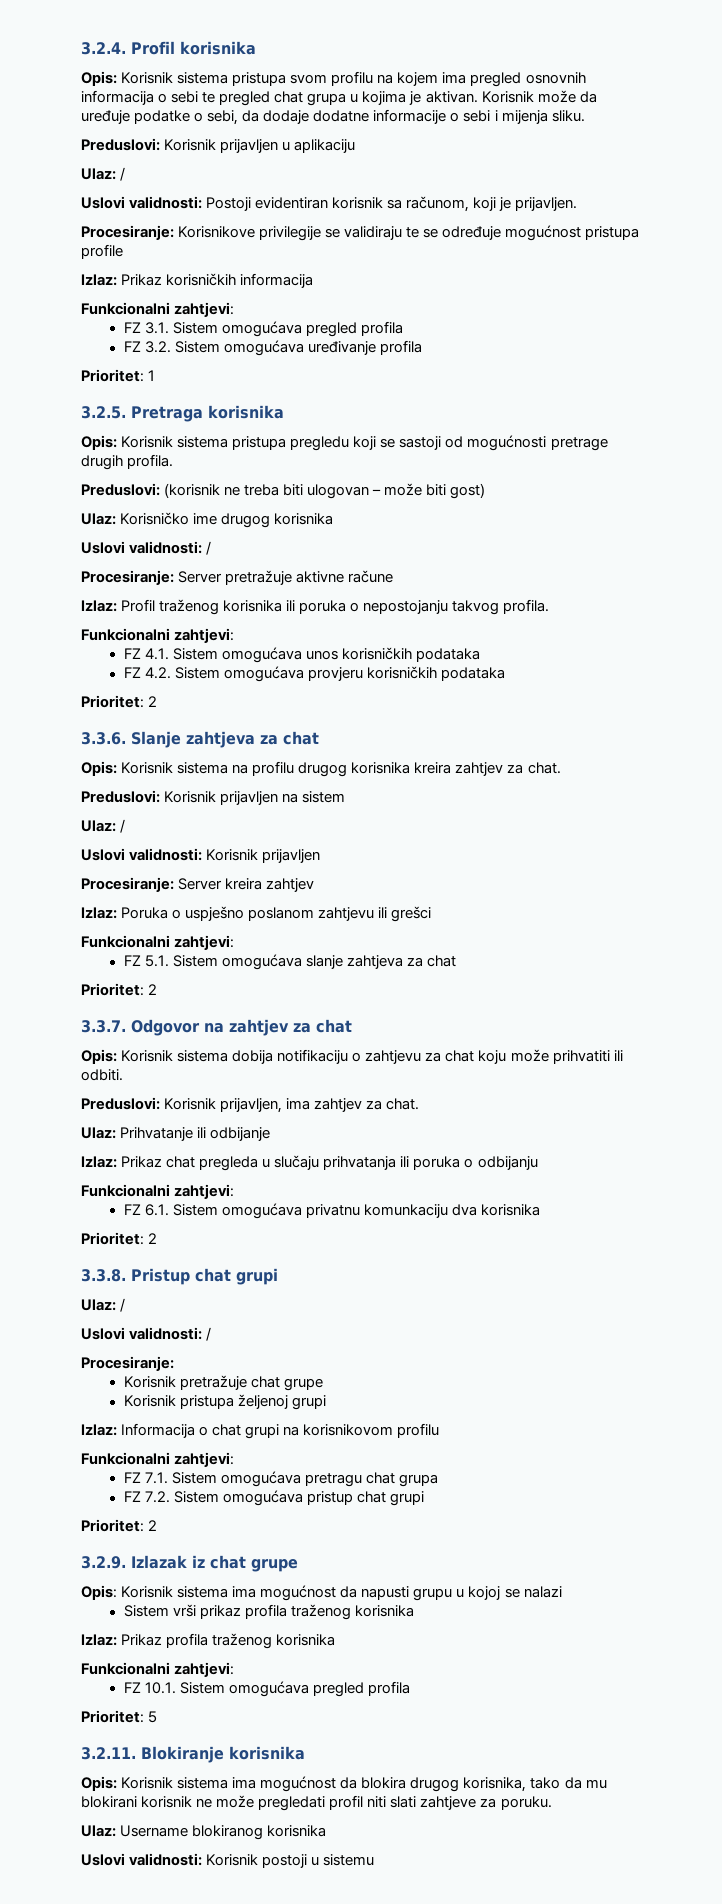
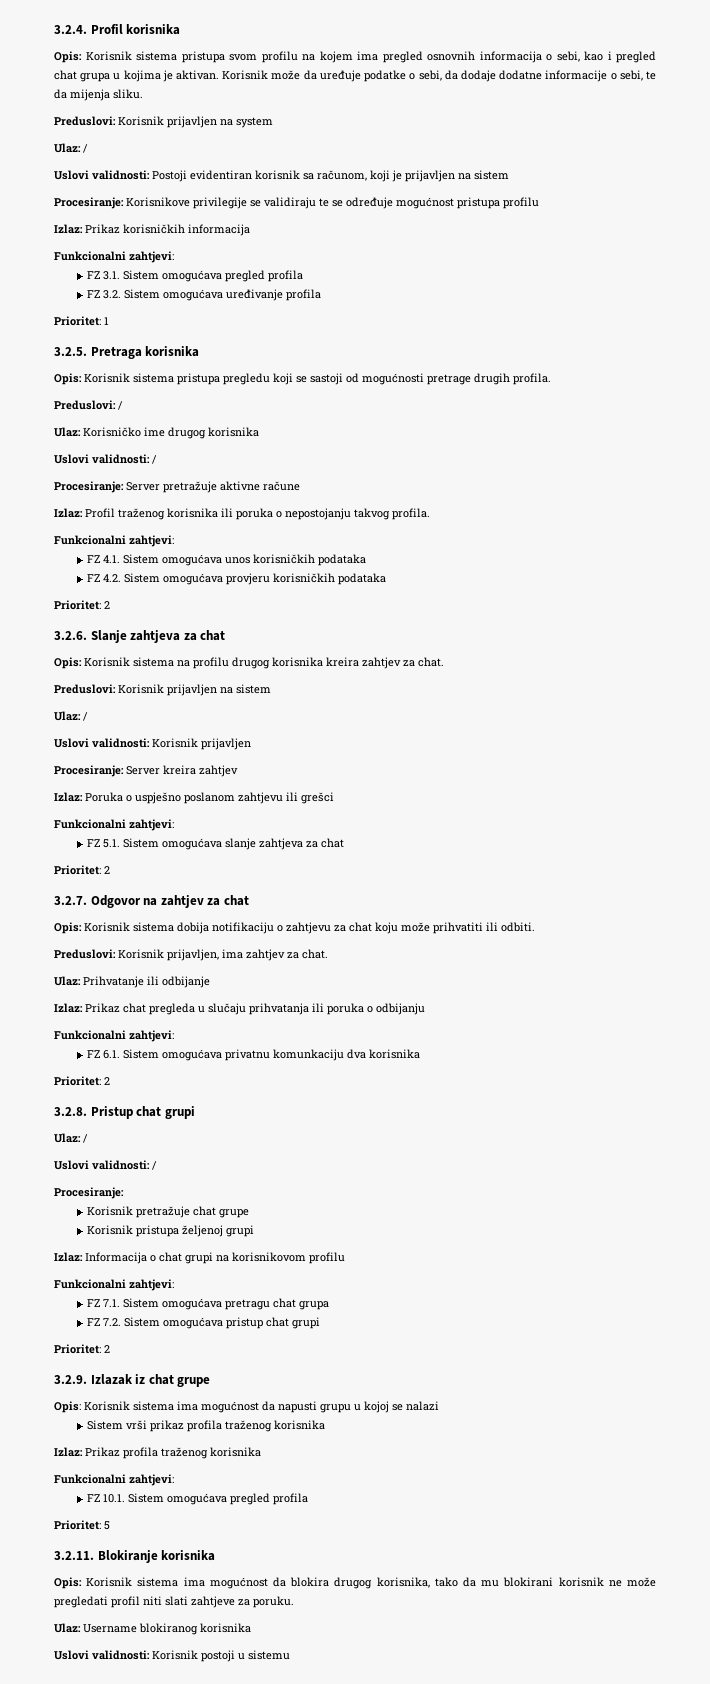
- Opis: Korisnik sistema pristupa svom profilu na kojem ima pregled osnovnih informacija o sebi te pregled chat grupa u kojima je aktivan.
+ Opis: Korisnik sistema pristupa svom profilu na kojem ima pregled osnovnih informacija o sebi, kao i pregled chat grupa u kojima je aktivan.
- Korisnik može da uređuje podatke o sebi, da dodaje dodatne informacije o sebi i mijenja sliku.
+ Korisnik može da uređuje podatke o sebi, da dodaje dodatne informacije o sebi, te da mijenja sliku.
- Preduslovi: Korisnik prijavljen u aplikaciju
+ Preduslovi: Korisnik prijavljen na system
- Uslovi validnosti: Postoji evidentiran korisnik sa računom, koji je prijavljen.
+ Uslovi validnosti: Postoji evidentiran korisnik sa računom, koji je prijavljen na sistem
- Procesiranje: Korisnikove privilegije se validiraju te se određuje mogućnost pristupa profile
+ Procesiranje: Korisnikove privilegije se validiraju te se određuje mogućnost pristupa profilu
- Preduslovi: (korisnik ne treba biti ulogovan – može biti gost)
+ Preduslovi: /
- 3.3.6. Slanje zahtjeva za chat
+ 3.2.6. Slanje zahtjeva za chat
- 3.3.7. Odgovor na zahtjev za chat
+ 3.2.7. Odgovor na zahtjev za chat
- 3.3.8. Pristup chat grupi
+ 3.2.8. Pristup chat grupi

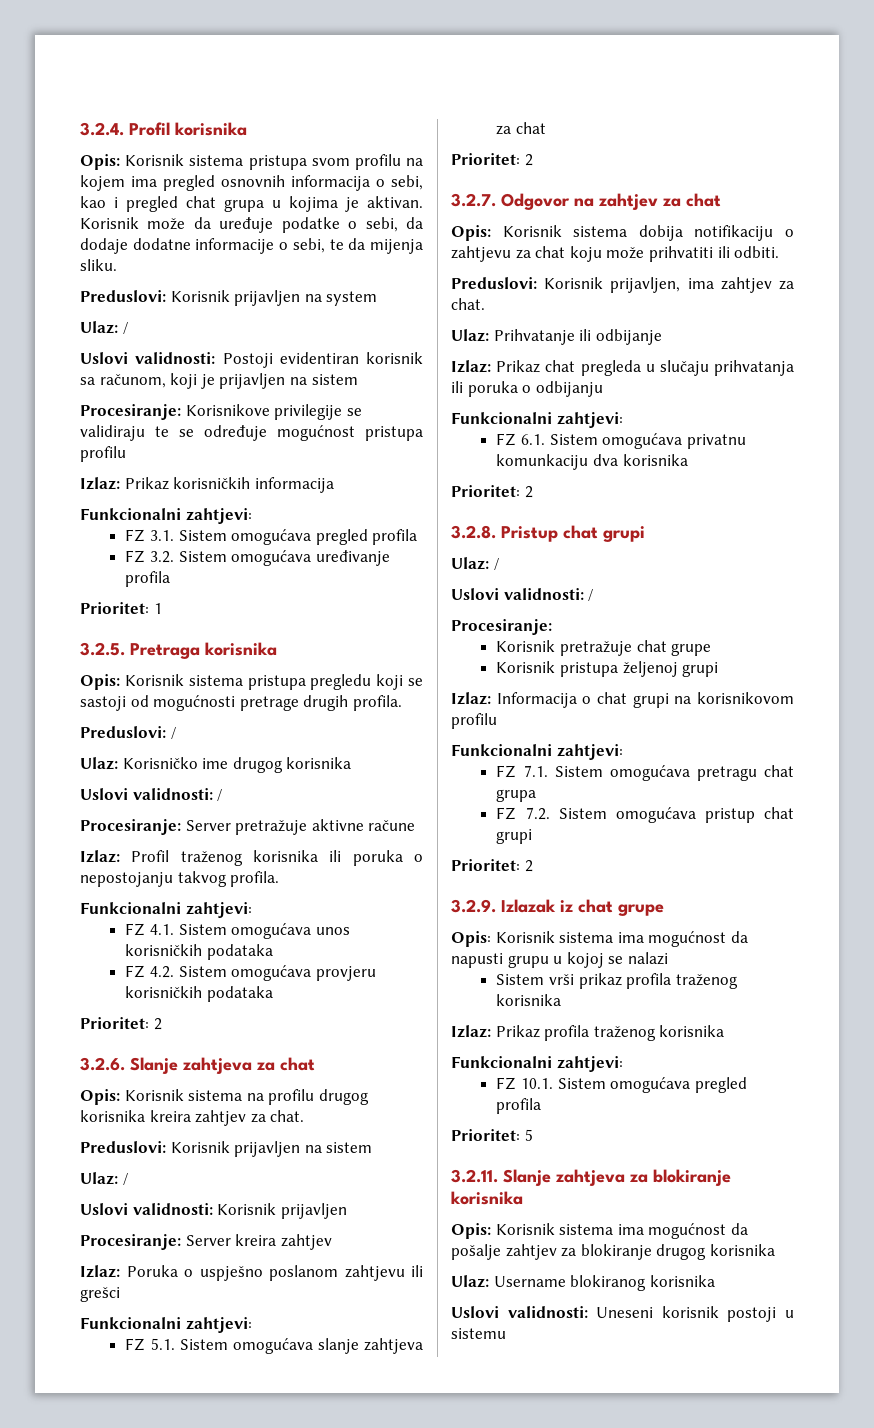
- 3.2.11. Blokiranje korisnika
+ 3.2.11. Slanje zahtjeva za blokiranje korisnika
- Opis: Korisnik sistema ima mogućnost da blokira drugog korisnika, tako da mu blokirani korisnik ne može pregledati profil niti slati zahtjeve za poruku.
+ Opis: Korisnik sistema ima mogućnost da pošalje zahtjev za blokiranje drugog korisnika
- Uslovi validnosti: Korisnik postoji u sistemu
+ Uslovi validnosti: Uneseni korisnik postoji u sistemu

